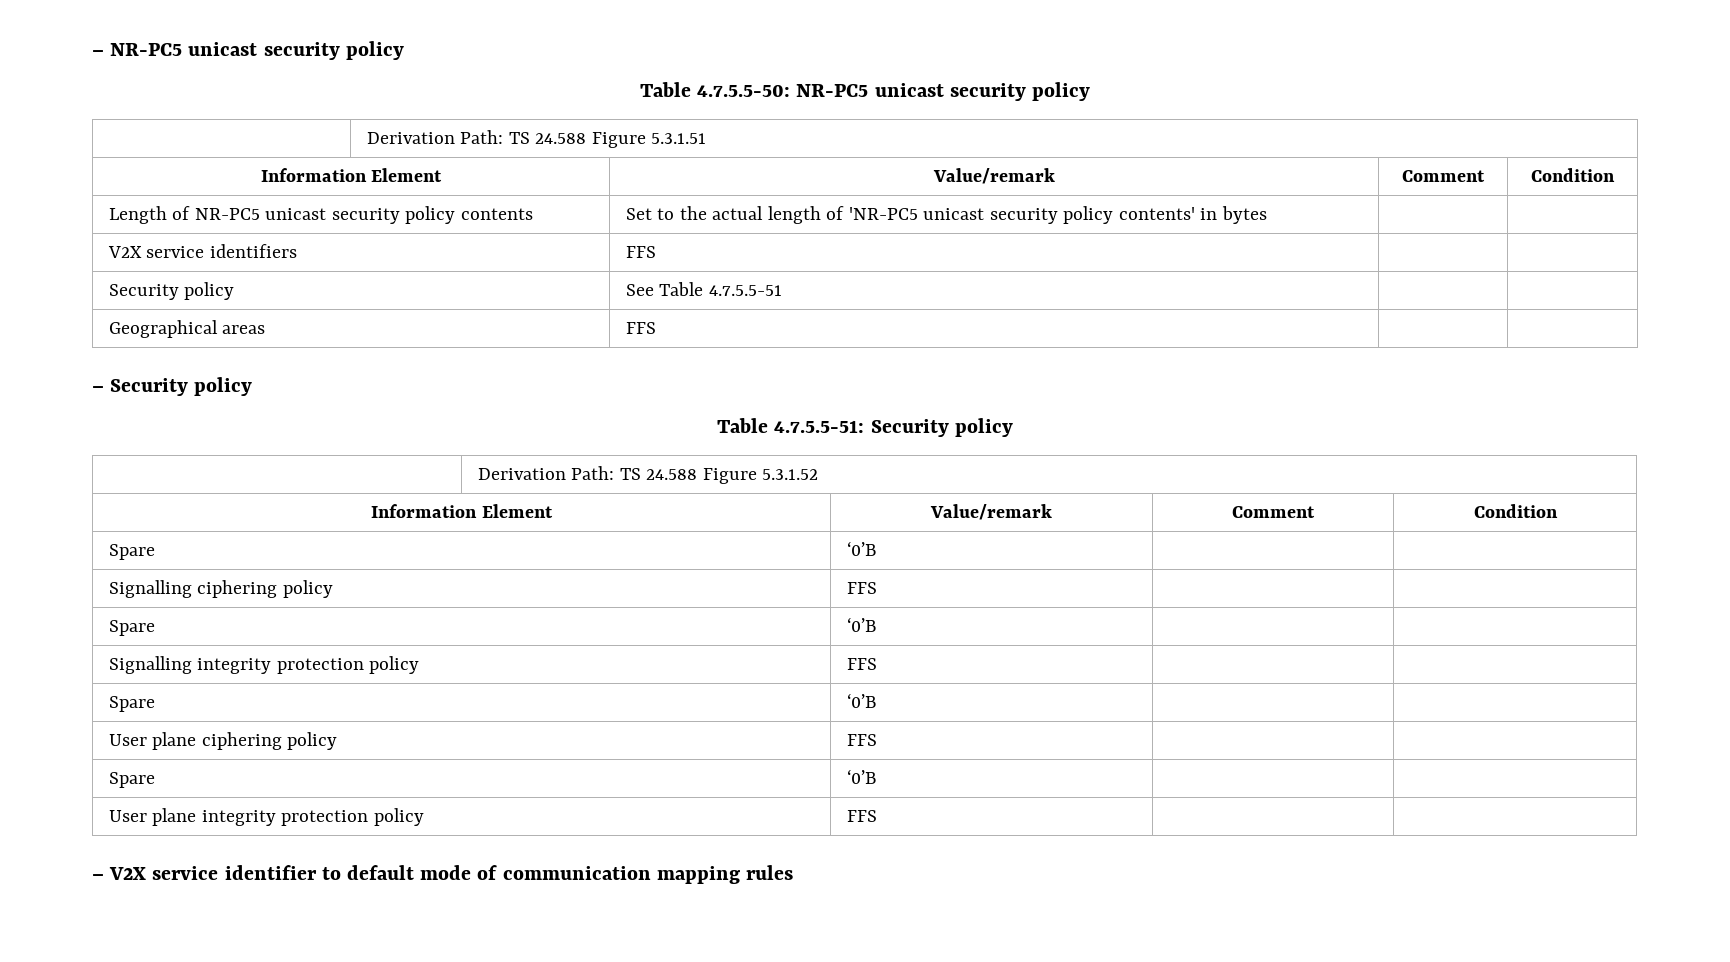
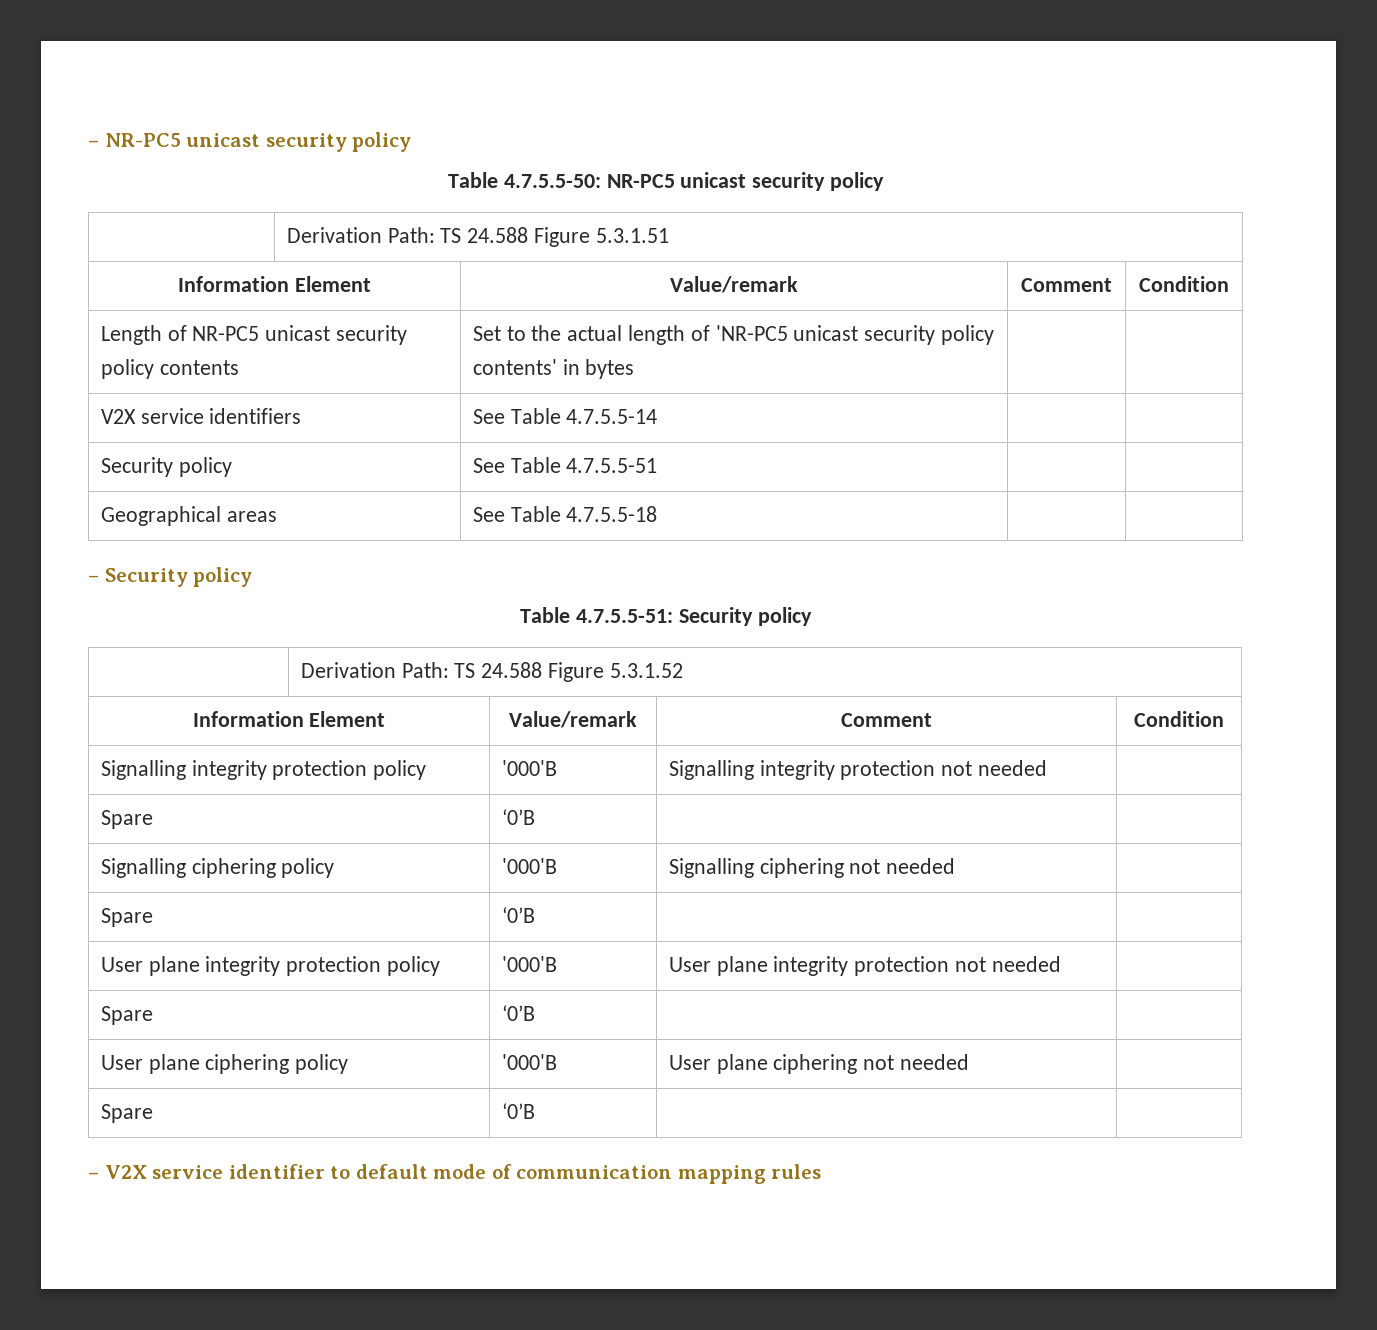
- V2X service identifiers | FFS | |
+ V2X service identifiers | See Table 4.7.5.5-14 | |
- Geographical areas | FFS | |
+ Geographical areas | See Table 4.7.5.5-18 | |
+ Signalling integrity protection policy | '000'B | Signalling integrity protection not needed |
- Signalling ciphering policy | FFS | |
- Spare | ‘0’B | |
- Signalling integrity protection policy | FFS | |
- Spare | ‘0’B | |
- User plane ciphering policy | FFS | |
+ Signalling ciphering policy | '000'B | Signalling ciphering not needed |
- User plane integrity protection policy | FFS | |
+ User plane integrity protection policy | '000'B | User plane integrity protection not needed |
+ Spare | ‘0’B | |
+ User plane ciphering policy | '000'B | User plane ciphering not needed |
+ Spare | ‘0’B | |

